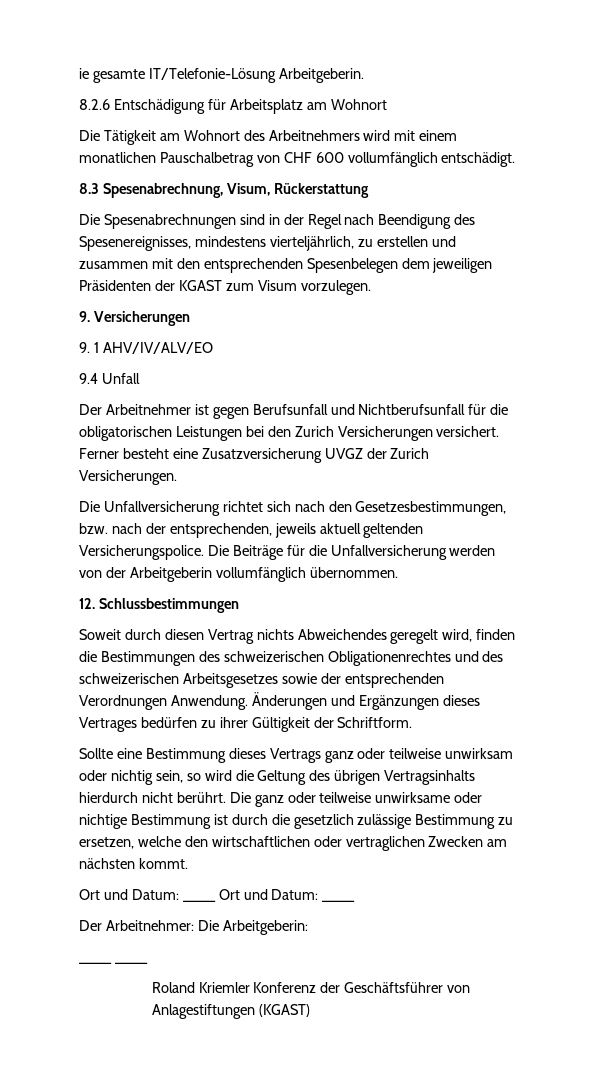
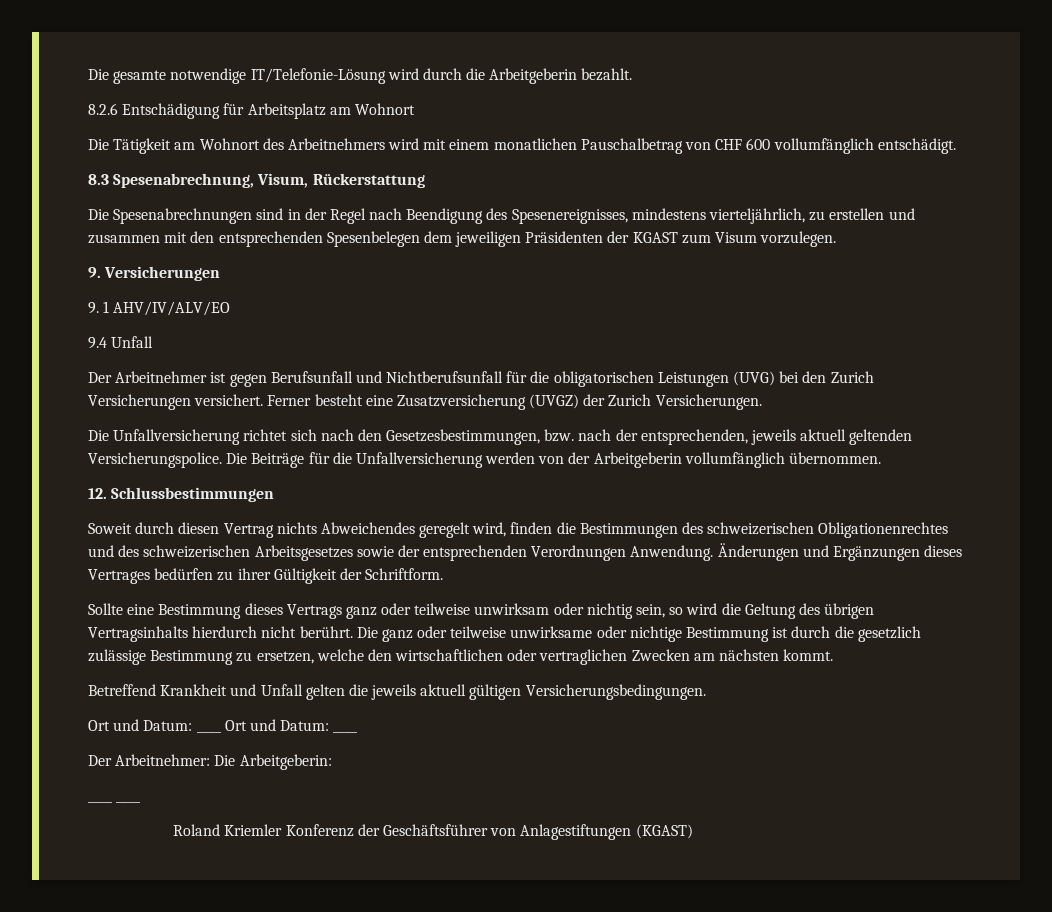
- ie gesamte IT/Telefonie-Lösung Arbeitgeberin.
+ Die gesamte notwendige IT/Telefonie-Lösung wird durch die Arbeitgeberin bezahlt.
- Der Arbeitnehmer ist gegen Berufsunfall und Nichtberufsunfall für die obligatorischen Leistungen bei den Zurich Versicherungen versichert.
+ Der Arbeitnehmer ist gegen Berufsunfall und Nichtberufsunfall für die obligatorischen Leistungen (UVG) bei den Zurich Versicherungen versichert.
- Ferner besteht eine Zusatzversicherung UVGZ der Zurich Versicherungen.
+ Ferner besteht eine Zusatzversicherung (UVGZ) der Zurich Versicherungen.
+ Betreffend Krankheit und Unfall gelten die jeweils aktuell gültigen Versicherungsbedingungen.

